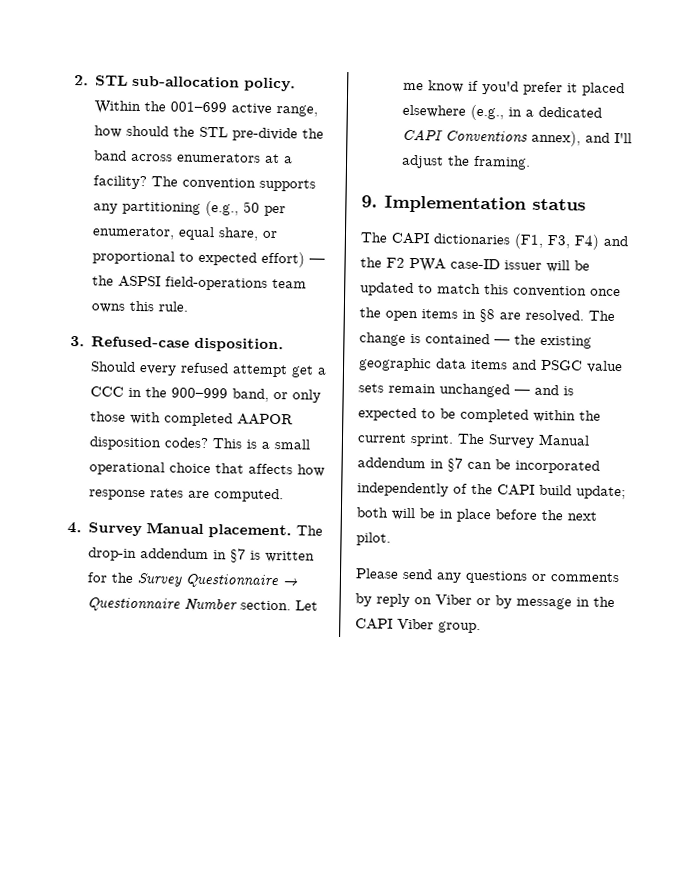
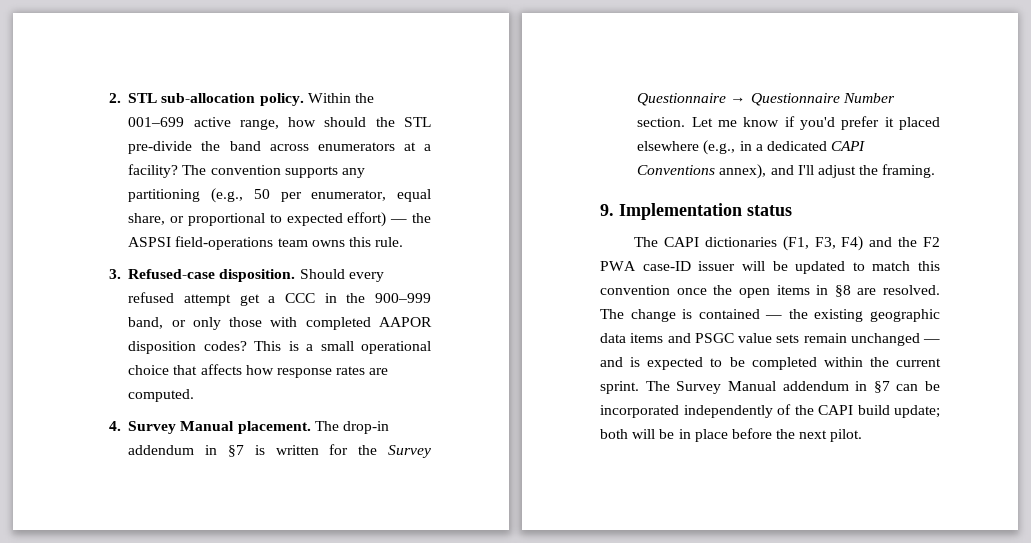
- Please send any questions or comments by reply on Viber or by message in the CAPI Viber group.

